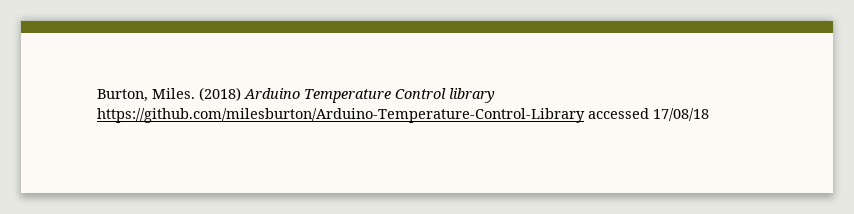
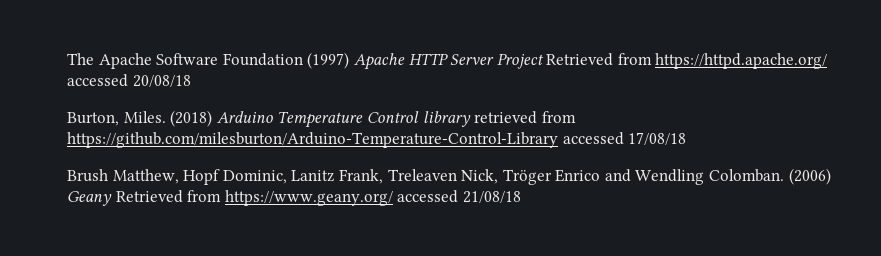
+ The Apache Software Foundation (1997) Apache HTTP Server Project Retrieved from https://httpd.apache.org/ accessed 20/08/18
- (2018) Arduino Temperature Control library https://github.com/milesburton/Arduino-Temperature-Control-Library accessed 17/08/18
+ (2018) Arduino Temperature Control library retrieved from https://github.com/milesburton/Arduino-Temperature-Control-Library accessed 17/08/18
+ Brush Matthew, Hopf Dominic, Lanitz Frank, Treleaven Nick, Tröger Enrico and Wendling Colomban. (2006) Geany Retrieved from https://www.geany.org/ accessed 21/08/18

